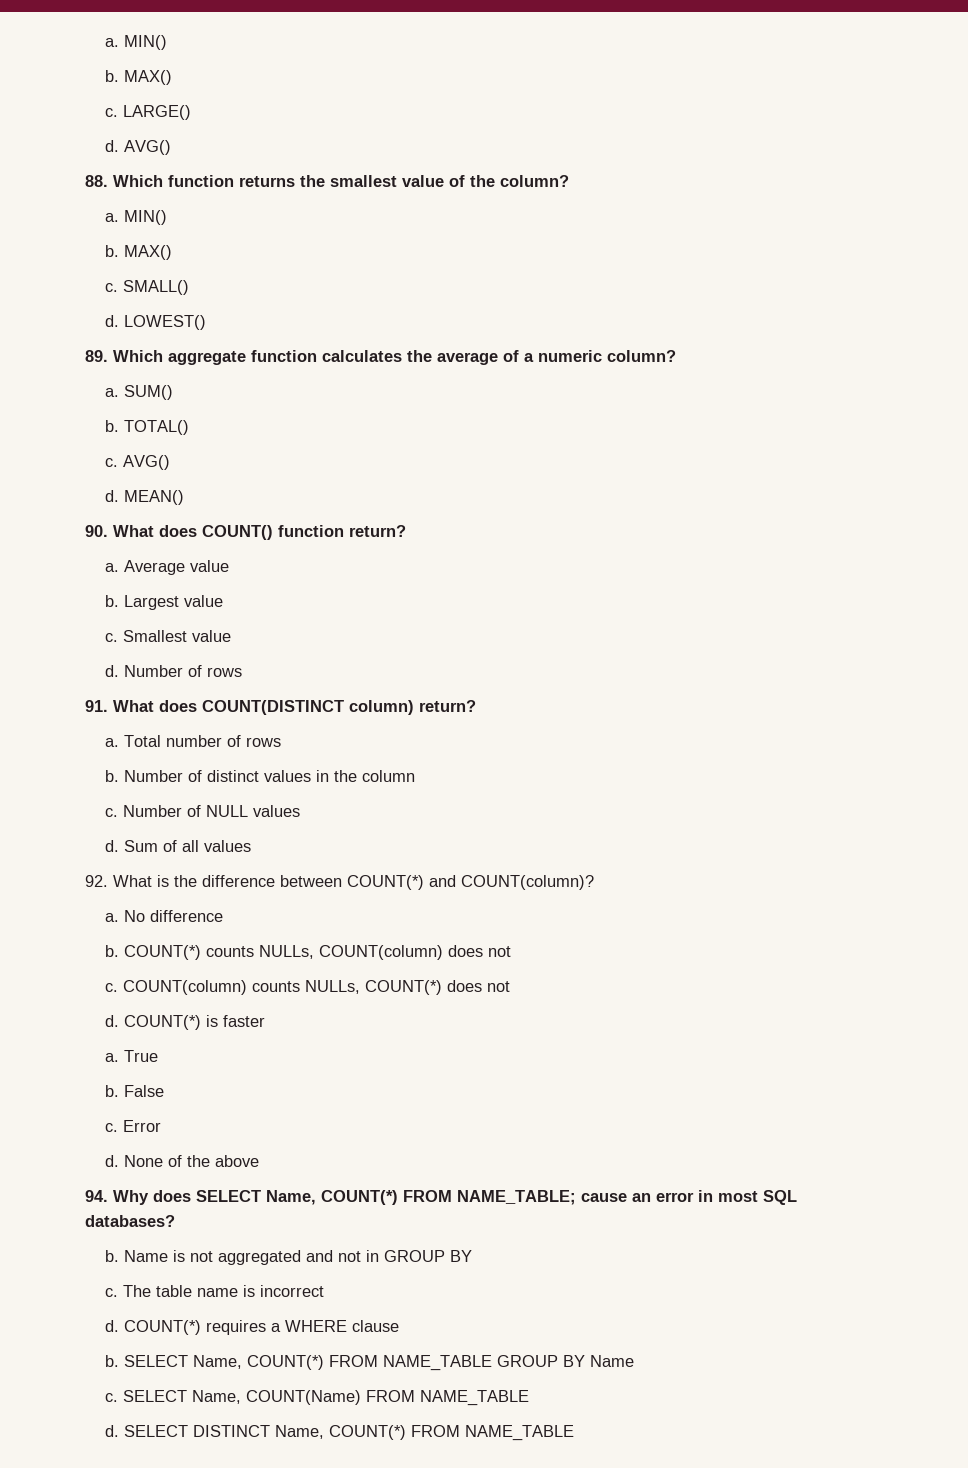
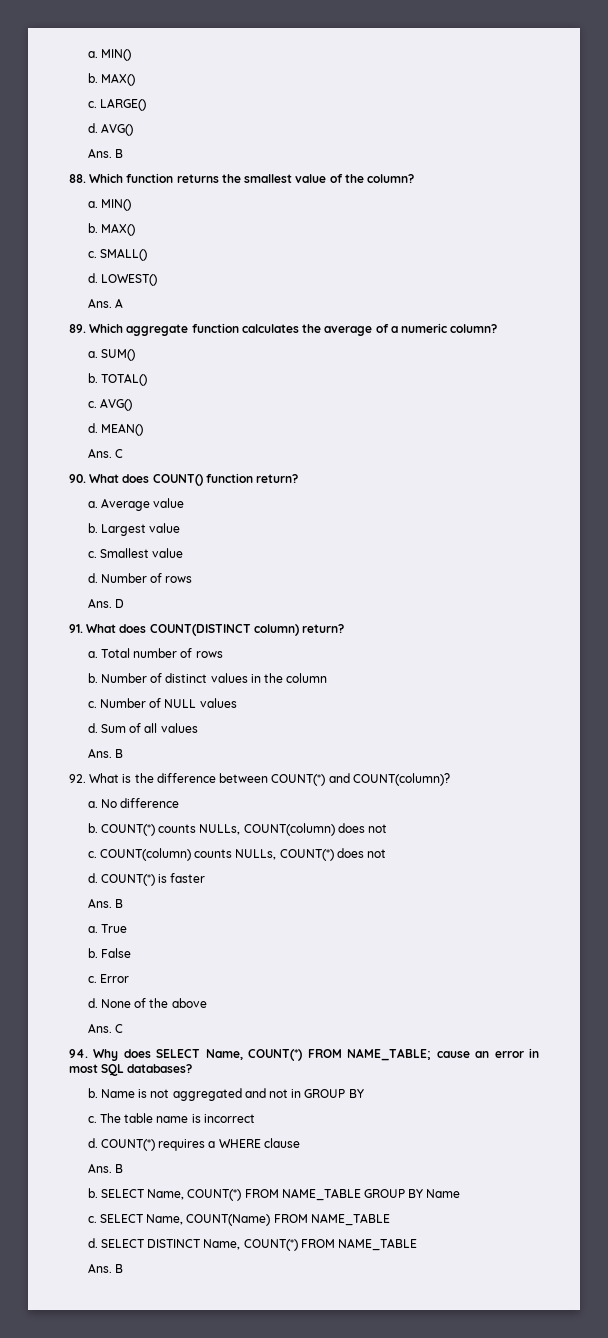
  d. AVG()
+ Ans. B
+ Ans. A
  MEAN()
+ Ans. C
+ Ans. D
  Sum of all values
+ Ans. B
  COUNT(*) is faster
+ Ans. B
  None of the above
+ Ans. C
  COUNT(*) requires a WHERE clause
+ Ans. B
  SELECT DISTINCT Name, COUNT(*) FROM NAME_TABLE
+ Ans. B

